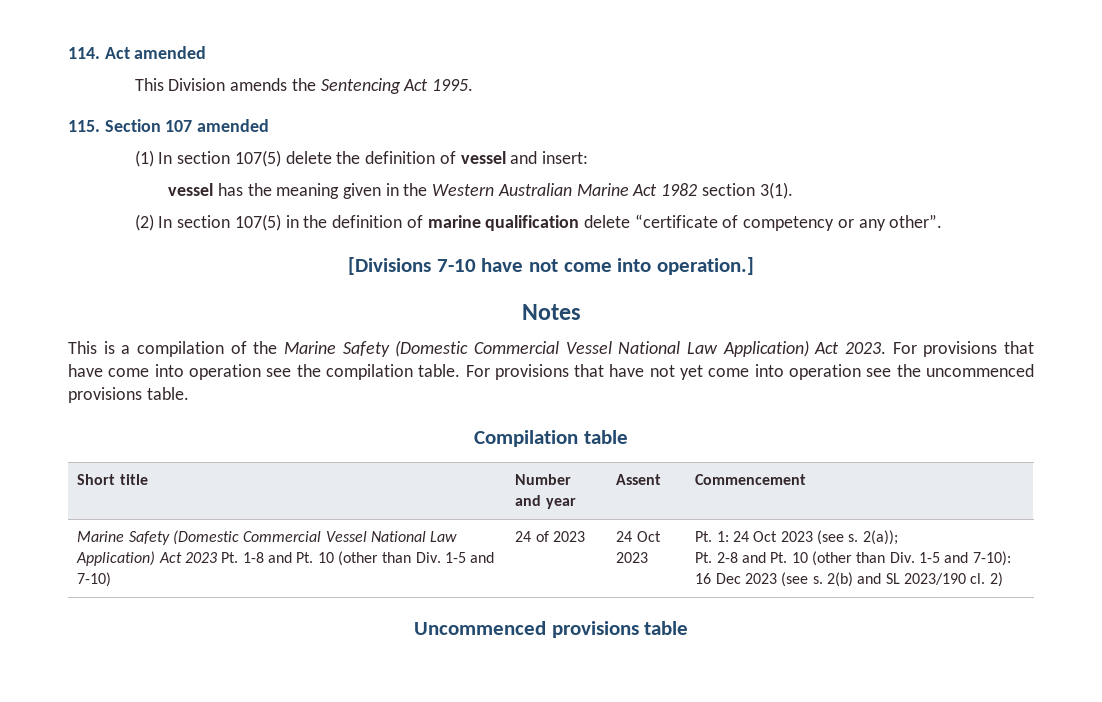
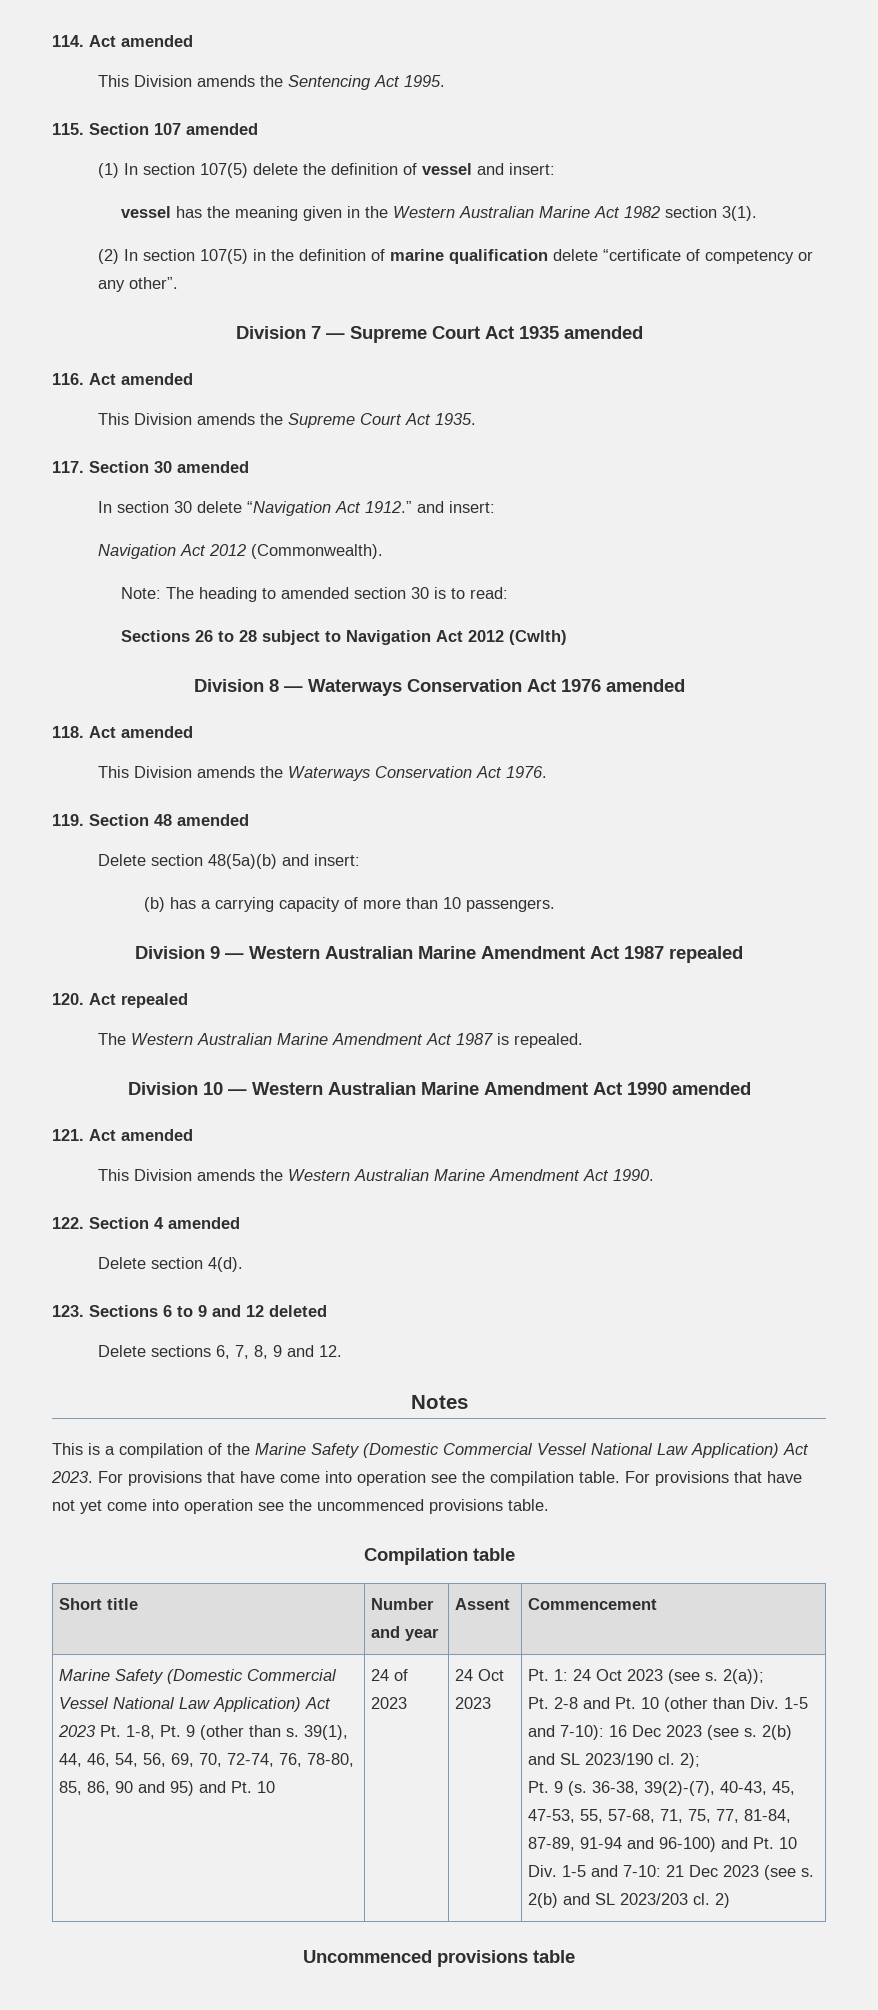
- [Divisions 7-10 have not come into operation.]
+ Division 7 — Supreme Court Act 1935 amended
+ 116. Act amended
+ This Division amends the Supreme Court Act 1935.
+ 117. Section 30 amended
+ In section 30 delete “Navigation Act 1912.” and insert:
+ Navigation Act 2012 (Commonwealth).
+ Note: The heading to amended section 30 is to read:
+ Sections 26 to 28 subject to Navigation Act 2012 (Cwlth)
+ Division 8 — Waterways Conservation Act 1976 amended
+ 118. Act amended
+ This Division amends the Waterways Conservation Act 1976.
+ 119. Section 48 amended
+ Delete section 48(5a)(b) and insert:
+ (b) has a carrying capacity of more than 10 passengers.
+ Division 9 — Western Australian Marine Amendment Act 1987 repealed
+ 120. Act repealed
+ The Western Australian Marine Amendment Act 1987 is repealed.
+ Division 10 — Western Australian Marine Amendment Act 1990 amended
+ 121. Act amended
+ This Division amends the Western Australian Marine Amendment Act 1990.
+ 122. Section 4 amended
+ Delete section 4(d).
+ 123. Sections 6 to 9 and 12 deleted
+ Delete sections 6, 7, 8, 9 and 12.
- Marine Safety (Domestic Commercial Vessel National Law Application) Act 2023 Pt. 1-8 and Pt. 10 (other than Div. 1-5 and 7-10)
+ Marine Safety (Domestic Commercial Vessel National Law Application) Act 2023 Pt. 1-8, Pt. 9 (other than s. 39(1), 44, 46, 54, 56, 69, 70, 72-74, 76, 78-80, 85, 86, 90 and 95) and Pt. 10
+ 2);
+ Pt. 9 (s. 36-38, 39(2)-(7), 40-43, 45, 47-53, 55, 57-68, 71, 75, 77, 81-84, 87-89, 91-94 and 96-100) and Pt. 10 Div. 1-5 and 7-10: 21 Dec 2023 (see s. 2(b) and SL 2023/203 cl.

